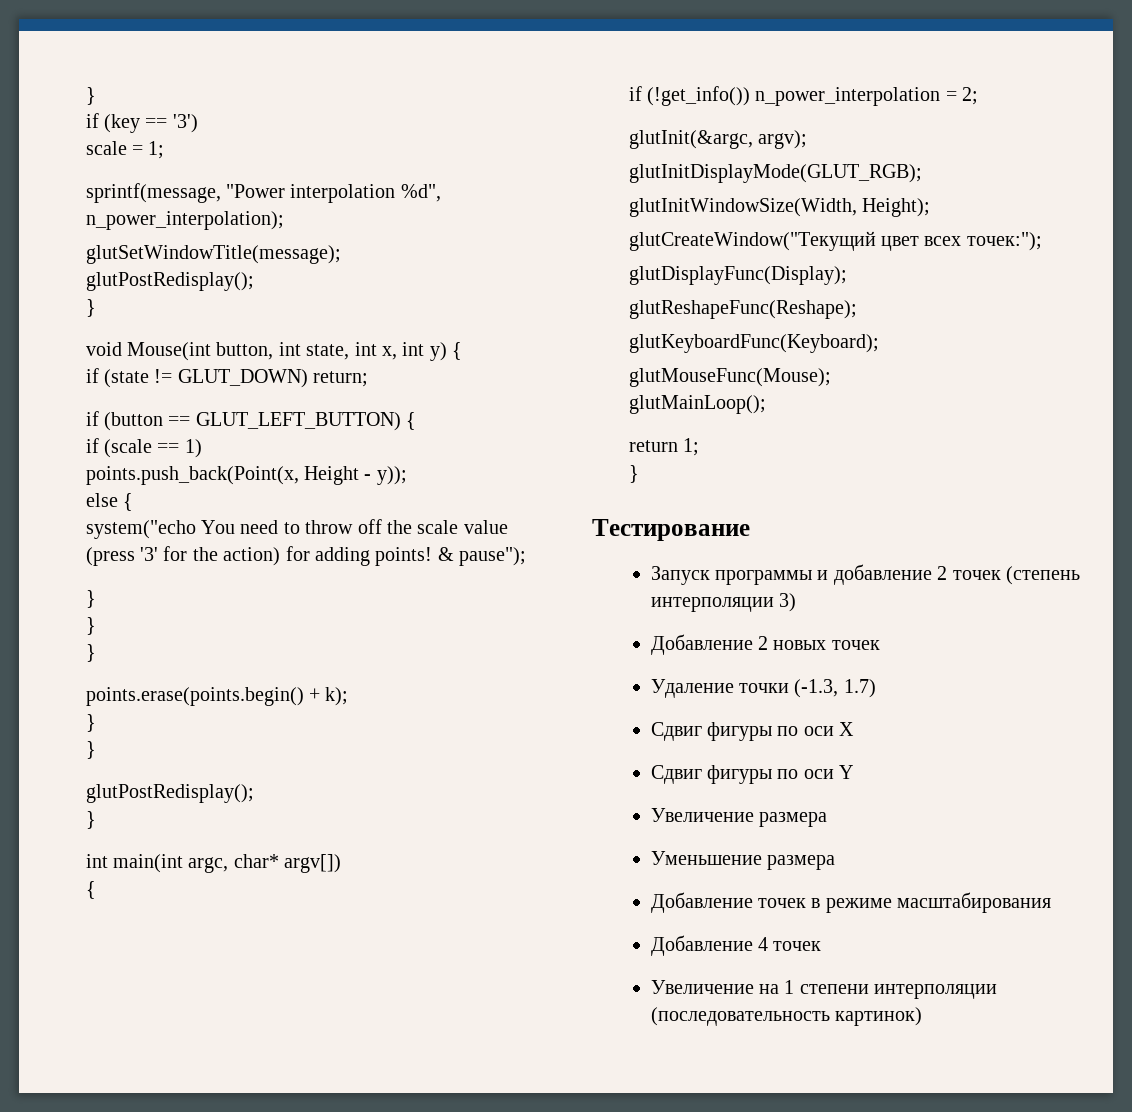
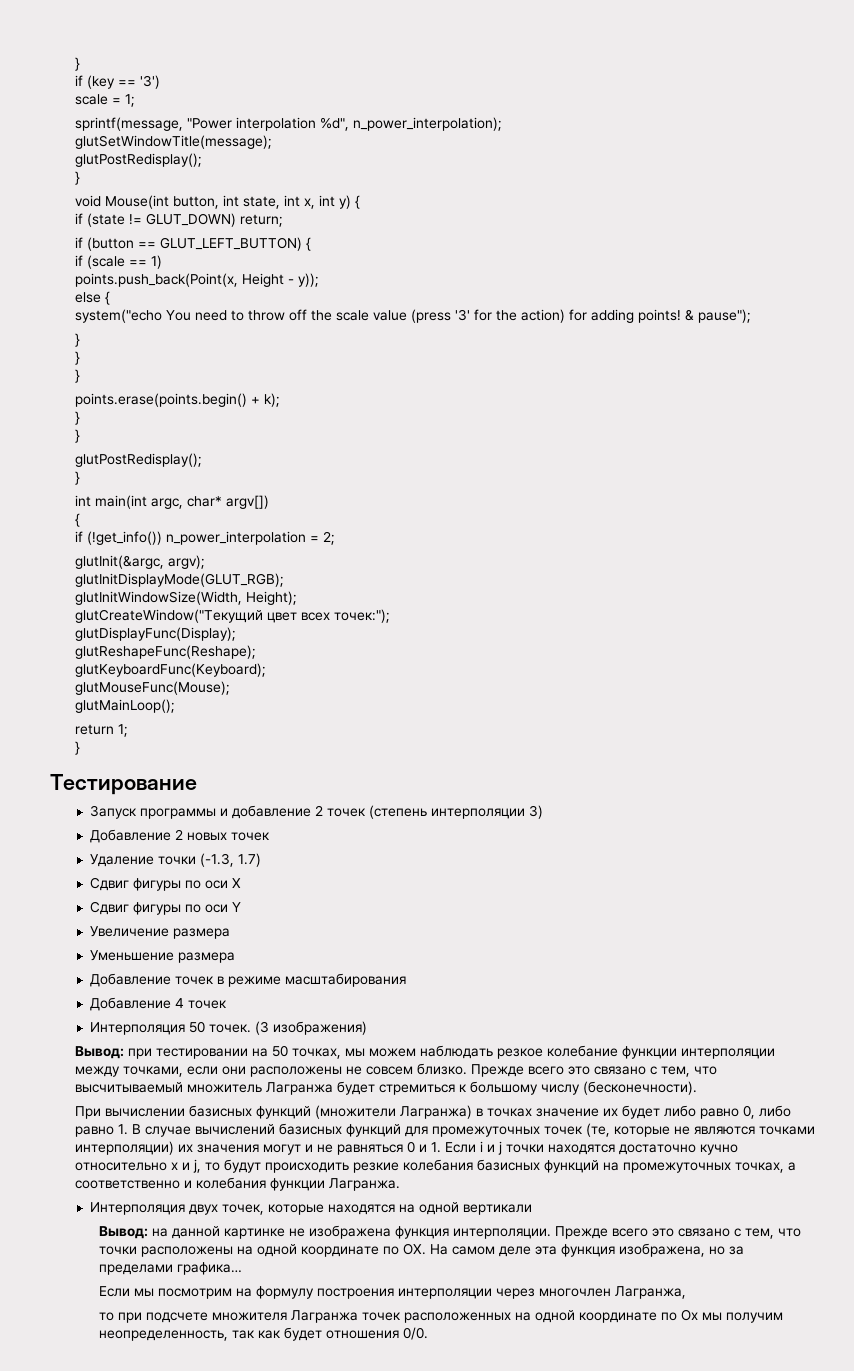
- Увеличение на 1 степени интерполяции (последовательность картинок)
+ Интерполяция 50 точек. (3 изображения)
+ Вывод: при тестировании на 50 точках, мы можем наблюдать резкое колебание функции интерполяции между точками, если они расположены не совсем близко. Прежде всего это связано с тем, что высчитываемый множитель Лагранжа будет стремиться к большому числу (бесконечности).
+ При вычислении базисных функций (множители Лагранжа) в точках значение их будет либо равно 0, либо равно 1. В случае вычислений базисных функций для промежуточных точек (те, которые не являются точками интерполяции) их значения могут и не равняться 0 и 1. Если i и j точки находятся достаточно кучно относительно x и j, то будут происходить резкие колебания базисных функций на промежуточных точках, а соответственно и колебания функции Лагранжа.
+ Интерполяция двух точек, которые находятся на одной вертикали
+ Вывод: на данной картинке не изображена функция интерполяции. Прежде всего это связано с тем, что точки расположены на одной координате по OX. На самом деле эта функция изображена, но за пределами графика…
+ Если мы посмотрим на формулу построения интерполяции через многочлен Лагранжа,
+ то при подсчете множителя Лагранжа точек расположенных на одной координате по Ox мы получим неопределенность, так как будет отношения 0/0.

